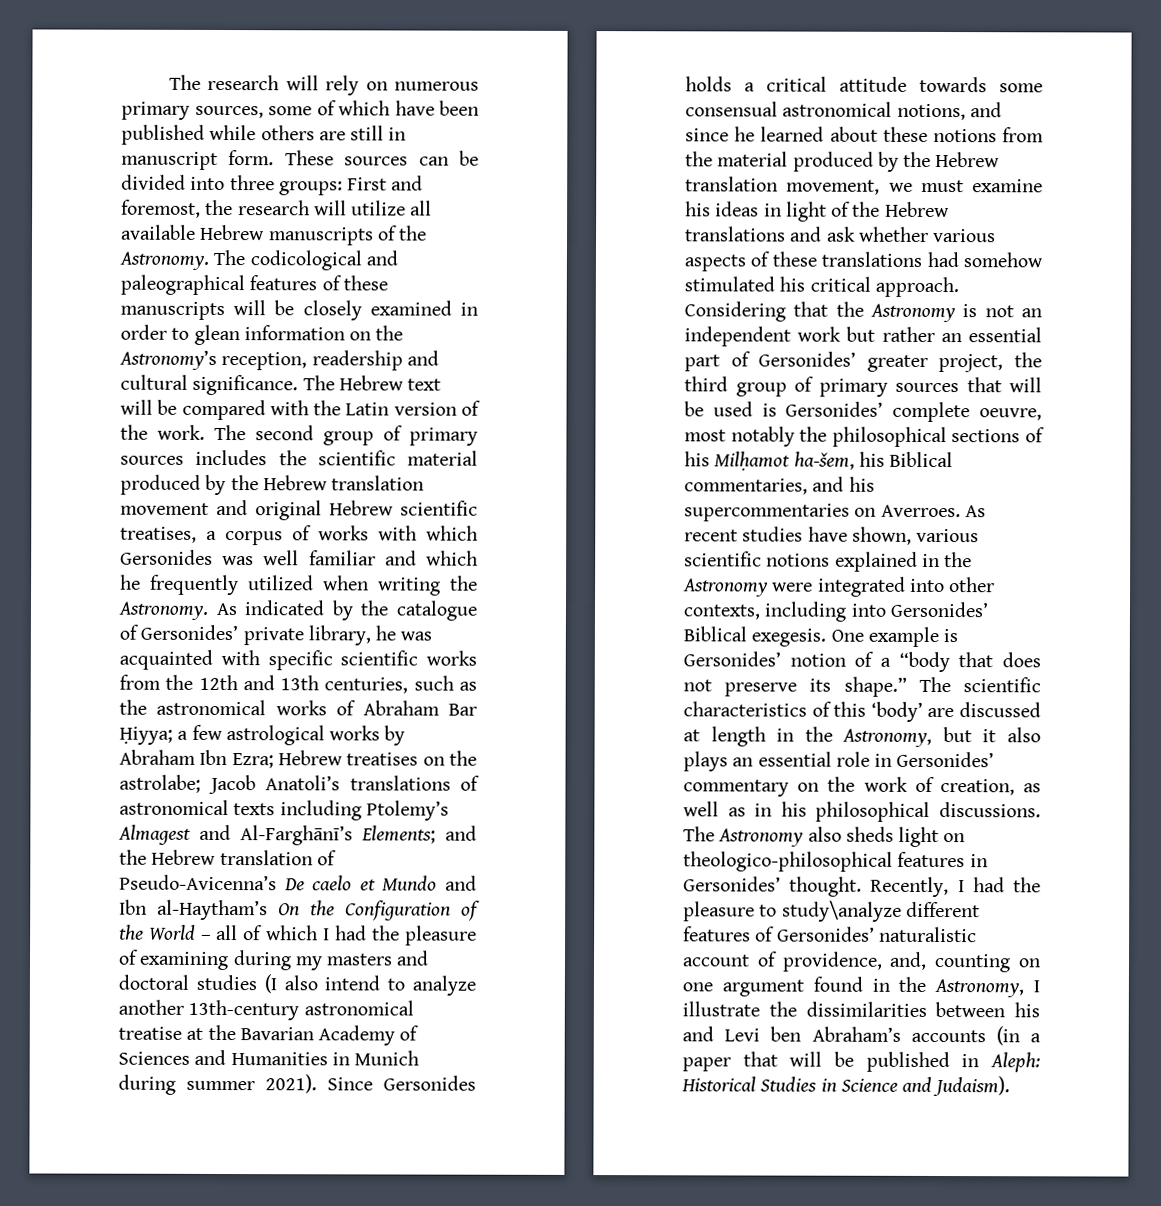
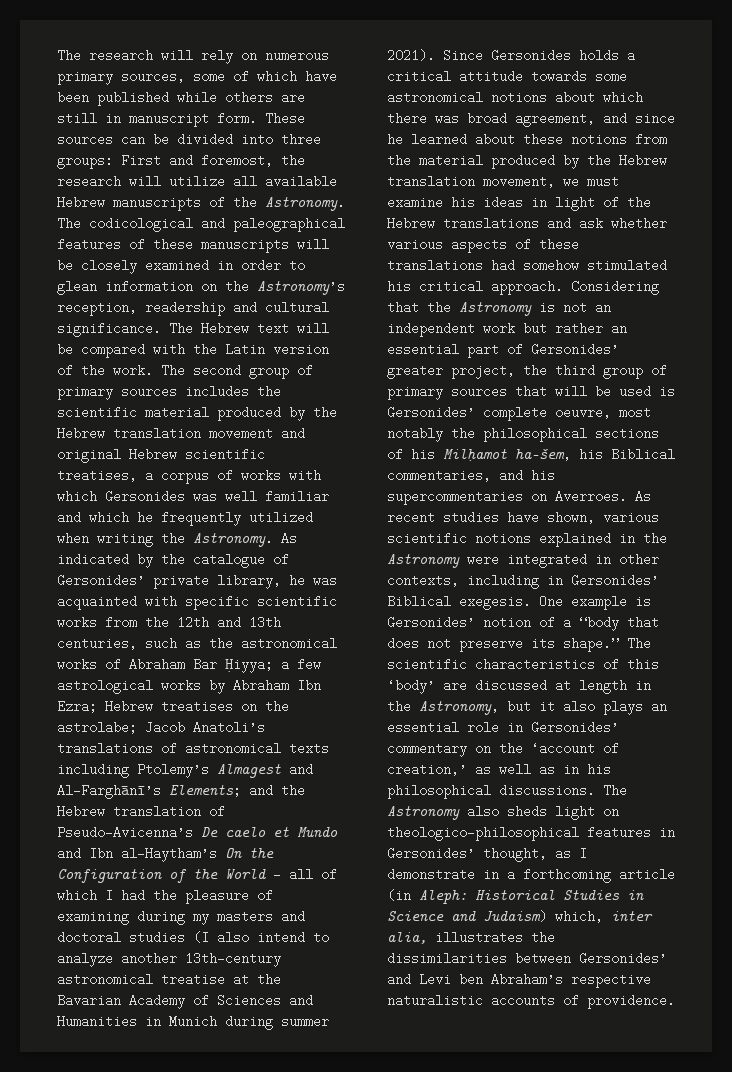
- Since Gersonides holds a critical attitude towards some consensual astronomical notions, and since he learned about these notions from the material produced by the Hebrew translation movement, we must examine his ideas in light of the Hebrew translations and ask whether various aspects of these translations had somehow stimulated his critical approach.
+ Since Gersonides holds a critical attitude towards some astronomical notions about which there was broad agreement, and since he learned about these notions from the material produced by the Hebrew translation movement, we must examine his ideas in light of the Hebrew translations and ask whether various aspects of these translations had somehow stimulated his critical approach.
- As recent studies have shown, various scientific notions explained in the Astronomy were integrated into other contexts, including into Gersonides’ Biblical exegesis.
+ As recent studies have shown, various scientific notions explained in the Astronomy were integrated in other contexts, including in Gersonides’ Biblical exegesis.
- The scientific characteristics of this ‘body’ are discussed at length in the Astronomy, but it also plays an essential role in Gersonides’ commentary on the work of creation, as well as in his philosophical discussions.
+ The scientific characteristics of this ‘body’ are discussed at length in the Astronomy, but it also plays an essential role in Gersonides’ commentary on the ‘account of creation,’ as well as in his philosophical discussions.
- The Astronomy also sheds light on theologico-philosophical features in Gersonides’ thought. Recently, I had the pleasure to study\analyze different features of Gersonides’ naturalistic account of providence, and, counting on one argument found in the Astronomy, I illustrate the dissimilarities between his and Levi ben Abraham’s accounts (in a paper that will be published in Aleph: Historical Studies in Science and Judaism).
+ The Astronomy also sheds light on theologico-philosophical features in Gersonides’ thought, as I demonstrate in a forthcoming article (in Aleph: Historical Studies in Science and Judaism) which, inter alia, illustrates the dissimilarities between Gersonides’ and Levi ben Abraham’s respective naturalistic accounts of providence.

